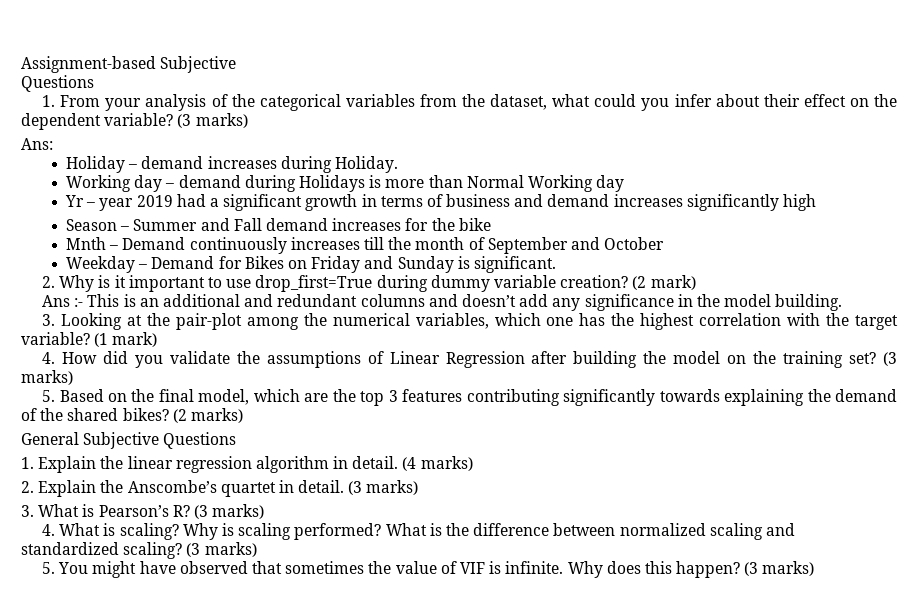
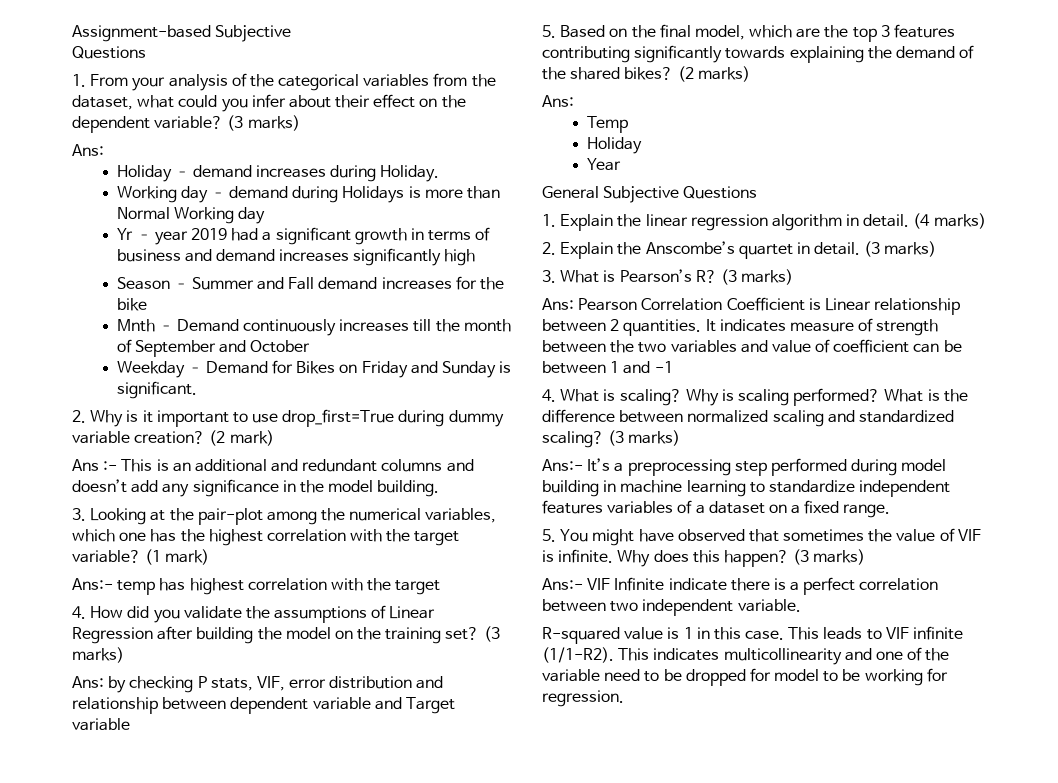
+ Ans:- temp has highest correlation with the target
+ Ans: by checking P stats, VIF, error distribution and relationship between dependent variable and Target variable
  (2 marks)
+ Ans:
+ Temp
+ Holiday
+ Year
+ Ans: Pearson Correlation Coefficient is Linear relationship between 2 quantities. It indicates measure of strength between the two variables and value of coefficient can be between 1 and -1
+ Ans:- It’s a preprocessing step performed during model building in machine learning to standardize independent features variables of a dataset on a fixed range.
+ Ans:- VIF Infinite indicate there is a perfect correlation between two independent variable.
+ R-squared value is 1 in this case. This leads to VIF infinite (1/1-R2). This indicates multicollinearity and one of the variable need to be dropped for model to be working for regression.

